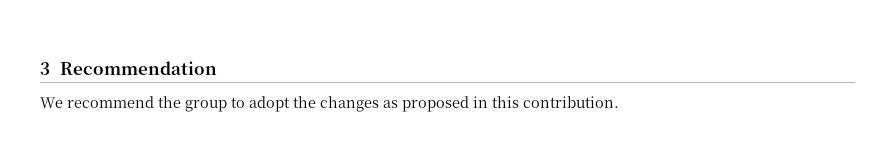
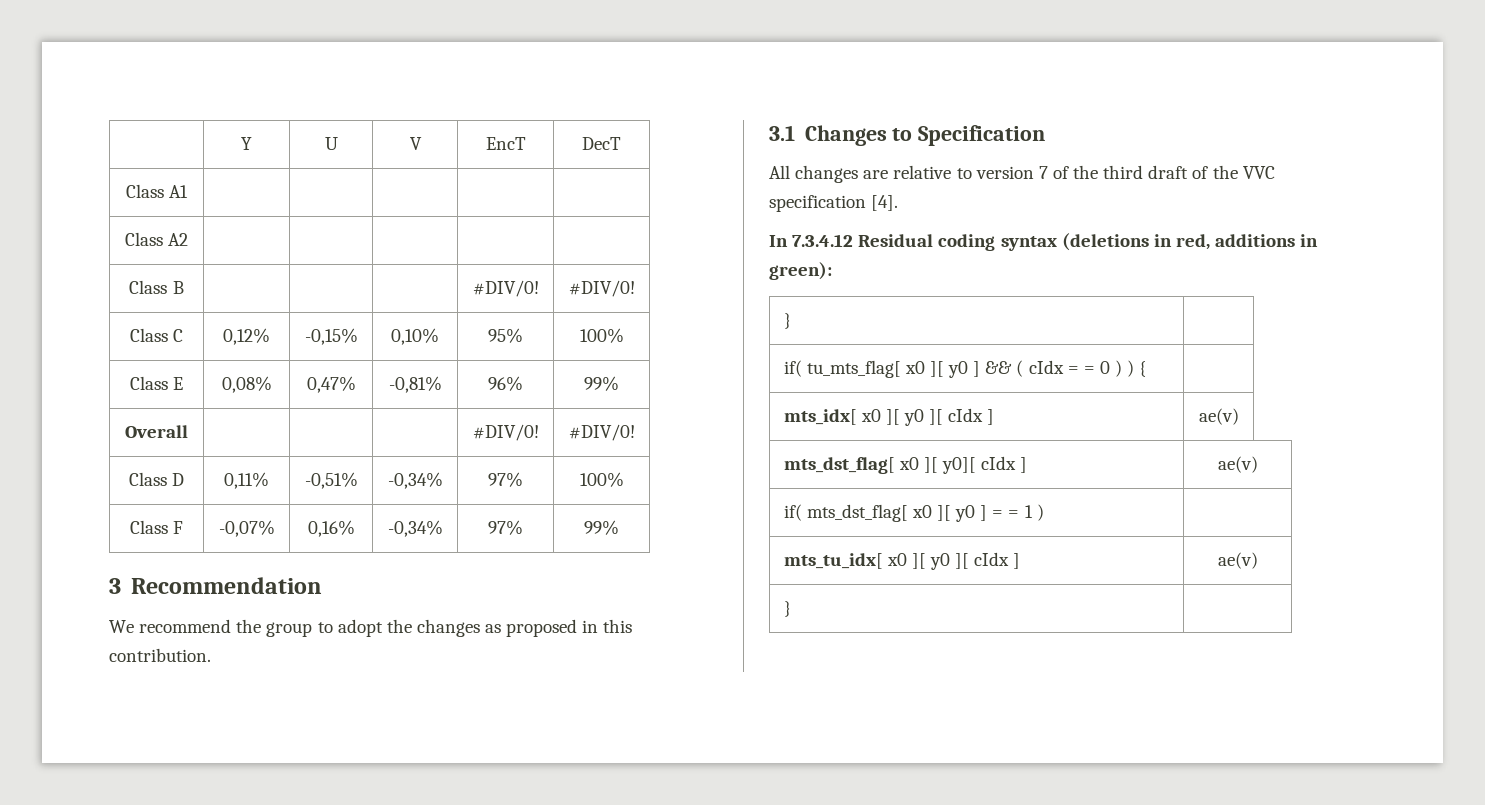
+ | Y | U | V | EncT | DecT
+ Class A1 | | | | |
+ Class A2 | | | | |
+ Class B | | | | #DIV/0! | #DIV/0!
+ Class C | 0,12% | -0,15% | 0,10% | 95% | 100%
+ Class E | 0,08% | 0,47% | -0,81% | 96% | 99%
+ Overall | | | | #DIV/0! | #DIV/0!
+ Class D | 0,11% | -0,51% | -0,34% | 97% | 100%
+ Class F | -0,07% | 0,16% | -0,34% | 97% | 99%
+ 3.1 Changes to Specification
+ All changes are relative to version 7 of the third draft of the VVC specification [4].
+ In 7.3.4.12 Residual coding syntax (deletions in red, additions in green):
+ } |
+ if( tu_mts_flag[ x0 ][ y0 ] && ( cIdx = = 0 ) ) { |
+ mts_idx[ x0 ][ y0 ][ cIdx ] | ae(v)
+ mts_dst_flag[ x0 ][ y0][ cIdx ] | ae(v)
+ if( mts_dst_flag[ x0 ][ y0 ] = = 1 ) |
+ mts_tu_idx[ x0 ][ y0 ][ cIdx ] | ae(v)
+ } |

